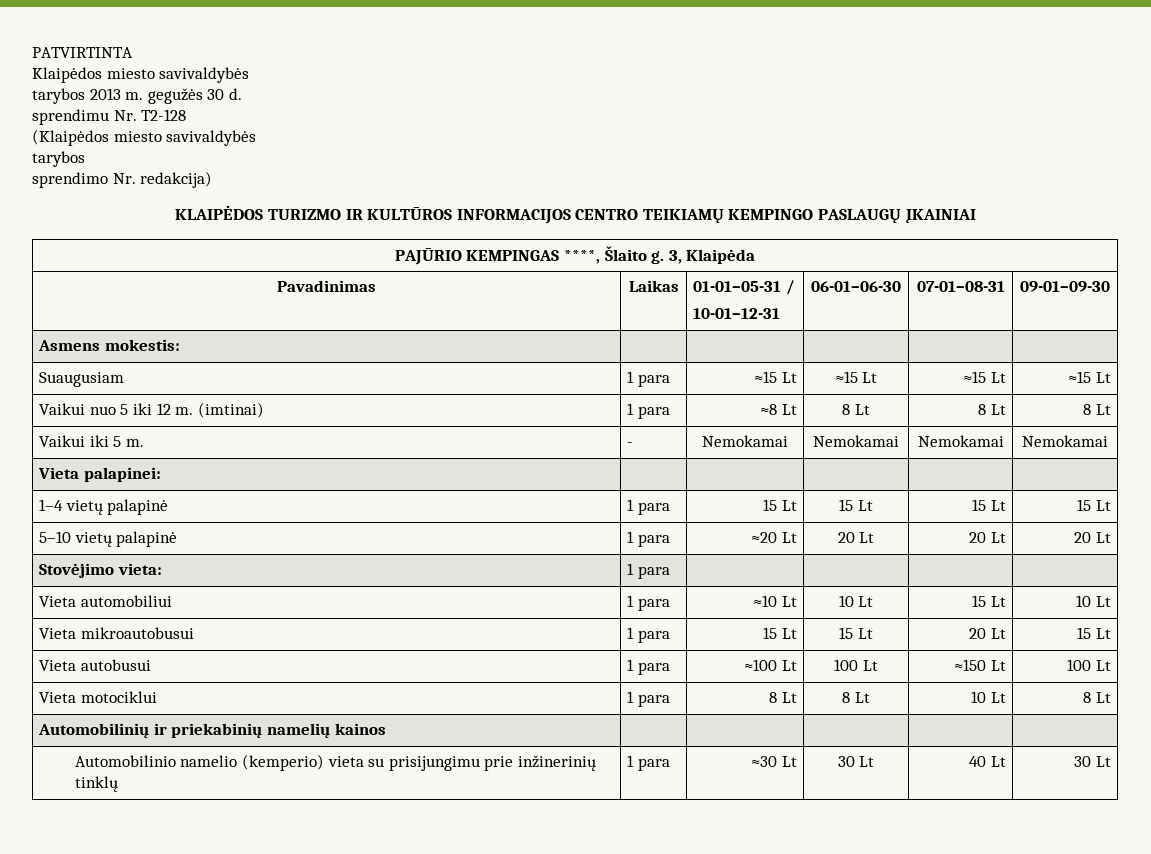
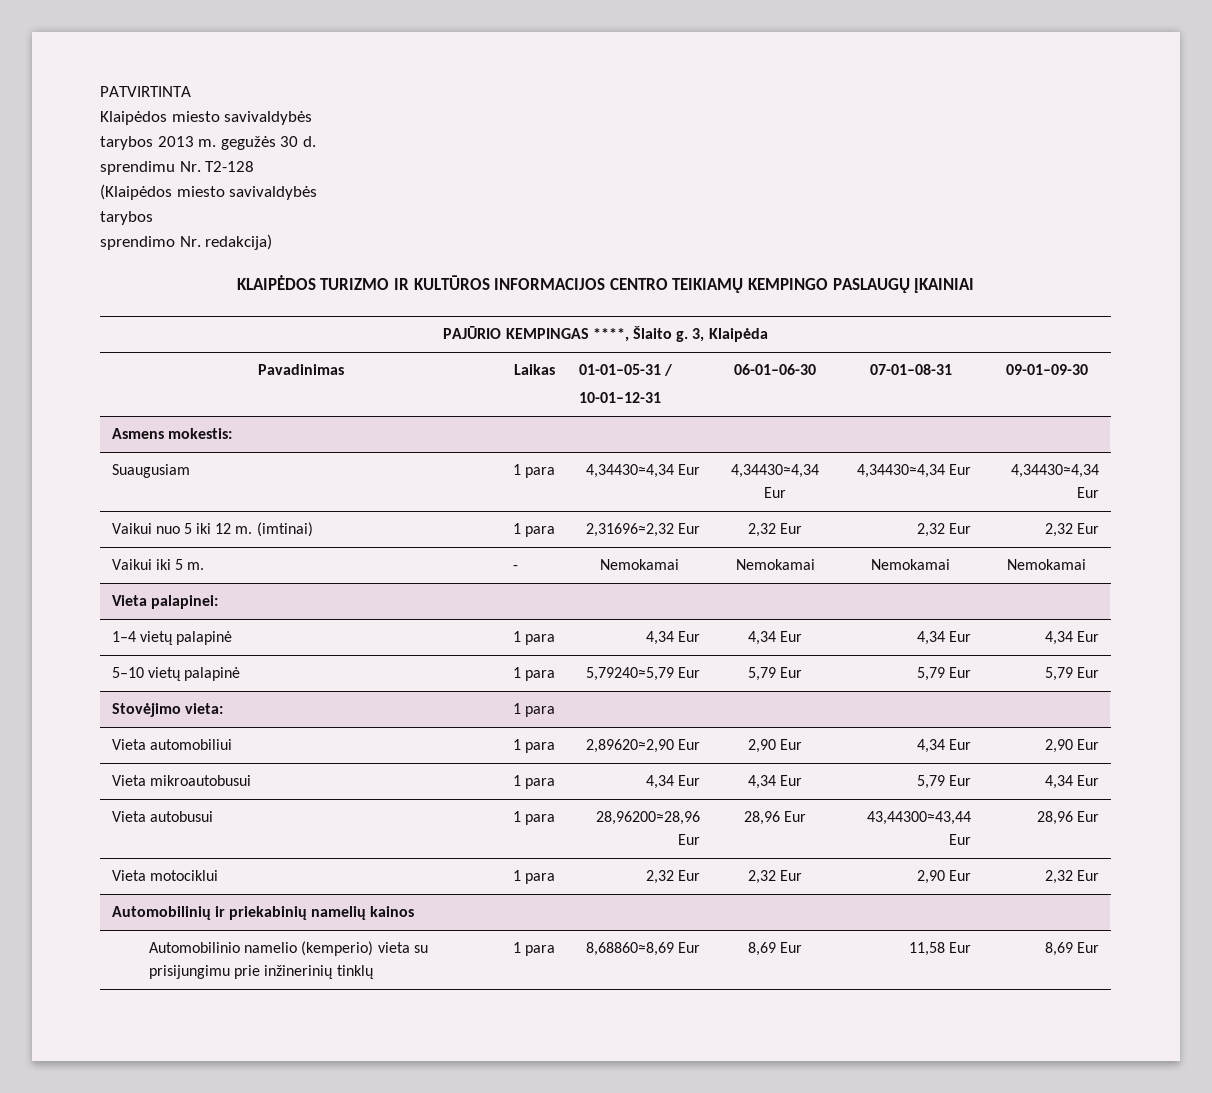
- Suaugusiam | 1 para | ≈15 Lt | ≈15 Lt | ≈15 Lt | ≈15 Lt
+ Suaugusiam | 1 para | 4,34430≈4,34 Eur | 4,34430≈4,34 Eur | 4,34430≈4,34 Eur | 4,34430≈4,34 Eur
- Vaikui nuo 5 iki 12 m. (imtinai) | 1 para | ≈8 Lt | 8 Lt | 8 Lt | 8 Lt
+ Vaikui nuo 5 iki 12 m. (imtinai) | 1 para | 2,31696≈2,32 Eur | 2,32 Eur | 2,32 Eur | 2,32 Eur
- 1–4 vietų palapinė | 1 para | 15 Lt | 15 Lt | 15 Lt | 15 Lt
+ 1–4 vietų palapinė | 1 para | 4,34 Eur | 4,34 Eur | 4,34 Eur | 4,34 Eur
- 5–10 vietų palapinė | 1 para | ≈20 Lt | 20 Lt | 20 Lt | 20 Lt
+ 5–10 vietų palapinė | 1 para | 5,79240≈5,79 Eur | 5,79 Eur | 5,79 Eur | 5,79 Eur
- Vieta automobiliui | 1 para | ≈10 Lt | 10 Lt | 15 Lt | 10 Lt
- Vieta mikroautobusui | 1 para | 15 Lt | 15 Lt | 20 Lt | 15 Lt
- Vieta autobusui | 1 para | ≈100 Lt | 100 Lt | ≈150 Lt | 100 Lt
- Vieta motociklui | 1 para | 8 Lt | 8 Lt | 10 Lt | 8 Lt
+ Vieta automobiliui | 1 para | 2,89620≈2,90 Eur | 2,90 Eur | 4,34 Eur | 2,90 Eur
+ Vieta mikroautobusui | 1 para | 4,34 Eur | 4,34 Eur | 5,79 Eur | 4,34 Eur
+ Vieta autobusui | 1 para | 28,96200≈28,96 Eur | 28,96 Eur | 43,44300≈43,44 Eur | 28,96 Eur
+ Vieta motociklui | 1 para | 2,32 Eur | 2,32 Eur | 2,90 Eur | 2,32 Eur
- Automobilinio namelio (kemperio) vieta su prisijungimu prie inžinerinių tinklų | 1 para | ≈30 Lt | 30 Lt | 40 Lt | 30 Lt
+ Automobilinio namelio (kemperio) vieta su prisijungimu prie inžinerinių tinklų | 1 para | 8,68860≈8,69 Eur | 8,69 Eur | 11,58 Eur | 8,69 Eur

